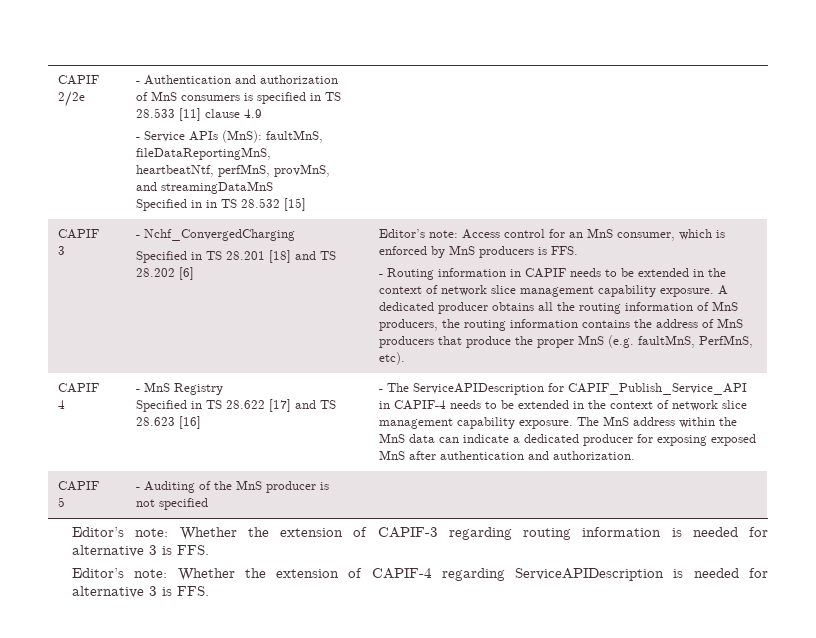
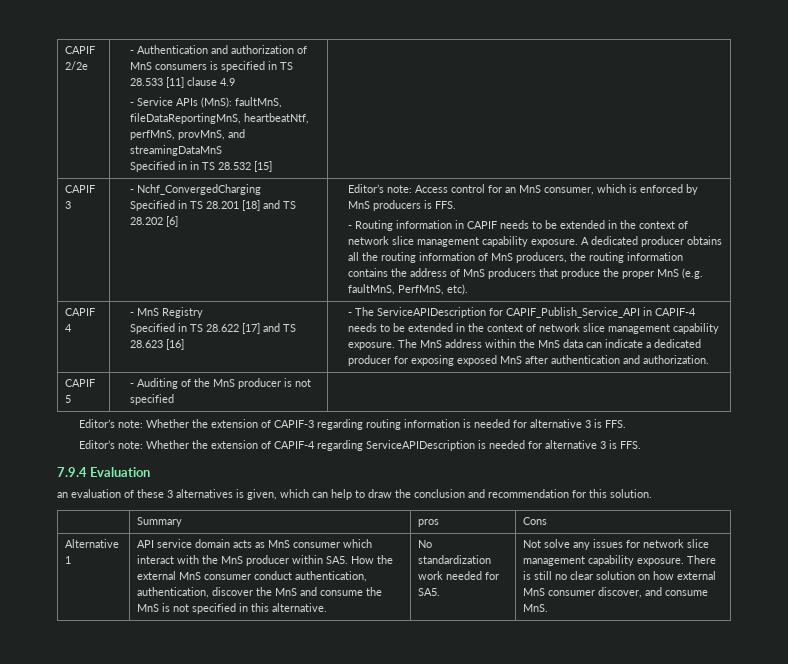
+ 7.9.4 Evaluation
+ an evaluation of these 3 alternatives is given, which can help to draw the conclusion and recommendation for this solution.
+ | Summary | pros | Cons
+ Alternative 1 | API service domain acts as MnS consumer which interact with the MnS producer within SA5. How the external MnS consumer conduct authentication, authentication, discover the MnS and consume the MnS is not specified in this alternative. | No standardization work needed for SA5. | Not solve any issues for network slice management capability exposure. There is still no clear solution on how external MnS consumer discover, and consume MnS.

